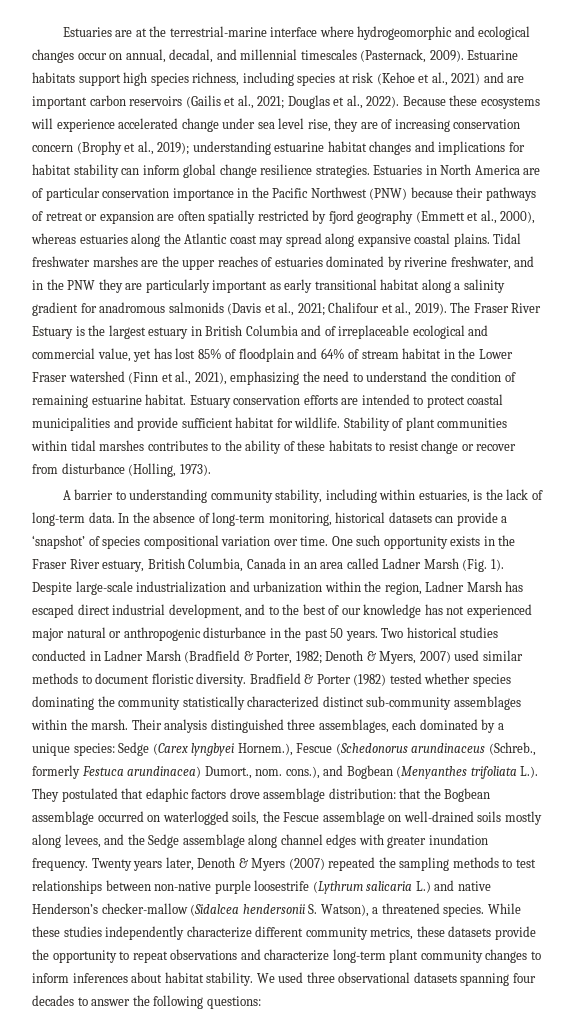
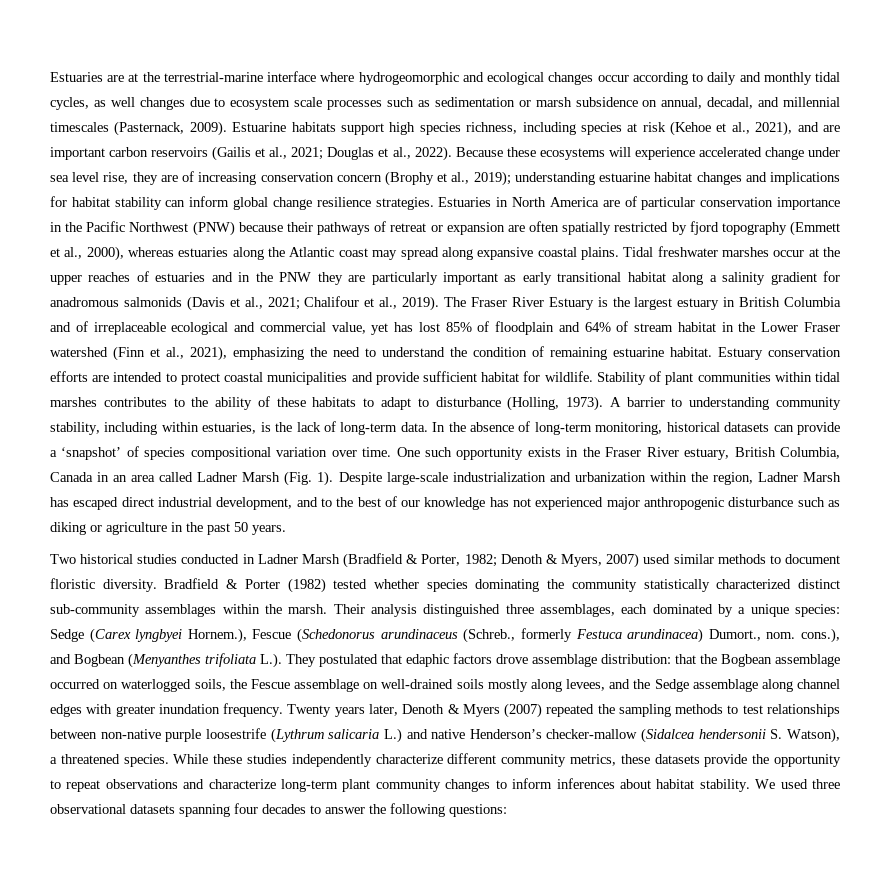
- Estuaries are at the terrestrial-marine interface where hydrogeomorphic and ecological changes occur on annual, decadal, and millennial timescales (Pasternack, 2009).
+ Estuaries are at the terrestrial-marine interface where hydrogeomorphic and ecological changes occur according to daily and monthly tidal cycles, as well changes due to ecosystem scale processes such as sedimentation or marsh subsidence on annual, decadal, and millennial timescales (Pasternack, 2009).
- Estuarine habitats support high species richness, including species at risk (Kehoe et al., 2021) and are important carbon reservoirs (Gailis et al., 2021; Douglas et al., 2022).
+ Estuarine habitats support high species richness, including species at risk (Kehoe et al., 2021), and are important carbon reservoirs (Gailis et al., 2021; Douglas et al., 2022).
- Estuaries in North America are of particular conservation importance in the Pacific Northwest (PNW) because their pathways of retreat or expansion are often spatially restricted by fjord geography (Emmett et al., 2000), whereas estuaries along the Atlantic coast may spread along expansive coastal plains.
+ Estuaries in North America are of particular conservation importance in the Pacific Northwest (PNW) because their pathways of retreat or expansion are often spatially restricted by fjord topography (Emmett et al., 2000), whereas estuaries along the Atlantic coast may spread along expansive coastal plains.
- Tidal freshwater marshes are the upper reaches of estuaries dominated by riverine freshwater, and in the PNW they are particularly important as early transitional habitat along a salinity gradient for anadromous salmonids (Davis et al., 2021; Chalifour et al., 2019).
+ Tidal freshwater marshes occur at the upper reaches of estuaries and in the PNW they are particularly important as early transitional habitat along a salinity gradient for anadromous salmonids (Davis et al., 2021; Chalifour et al., 2019).
- Stability of plant communities within tidal marshes contributes to the ability of these habitats to resist change or recover from disturbance (Holling, 1973).
- A barrier to understanding community stability, including within estuaries, is the lack of long-term data.
+ Stability of plant communities within tidal marshes contributes to the ability of these habitats to adapt to disturbance (Holling, 1973). A barrier to understanding community stability, including within estuaries, is the lack of long-term data.
- Despite large-scale industrialization and urbanization within the region, Ladner Marsh has escaped direct industrial development, and to the best of our knowledge has not experienced major natural or anthropogenic disturbance in the past 50 years. Two historical studies conducted in Ladner Marsh (Bradfield & Porter, 1982; Denoth & Myers, 2007) used similar methods to document floristic diversity.
+ Despite large-scale industrialization and urbanization within the region, Ladner Marsh has escaped direct industrial development, and to the best of our knowledge has not experienced major anthropogenic disturbance such as diking or agriculture in the past 50 years.
+ Two historical studies conducted in Ladner Marsh (Bradfield & Porter, 1982; Denoth & Myers, 2007) used similar methods to document floristic diversity.

